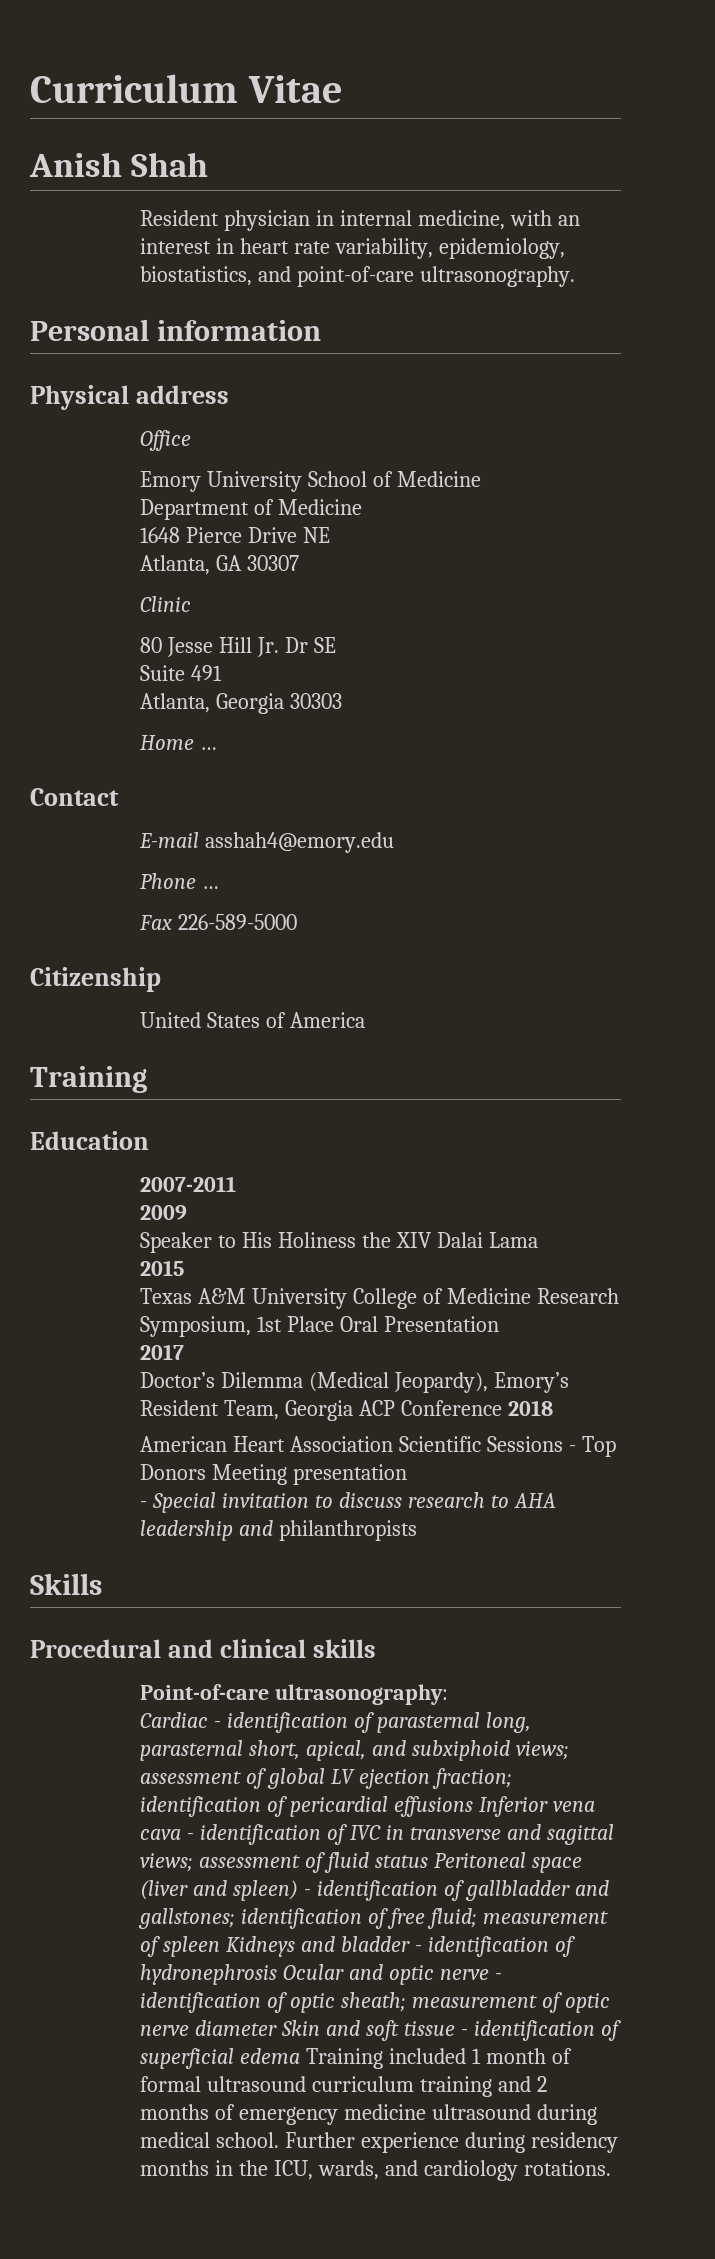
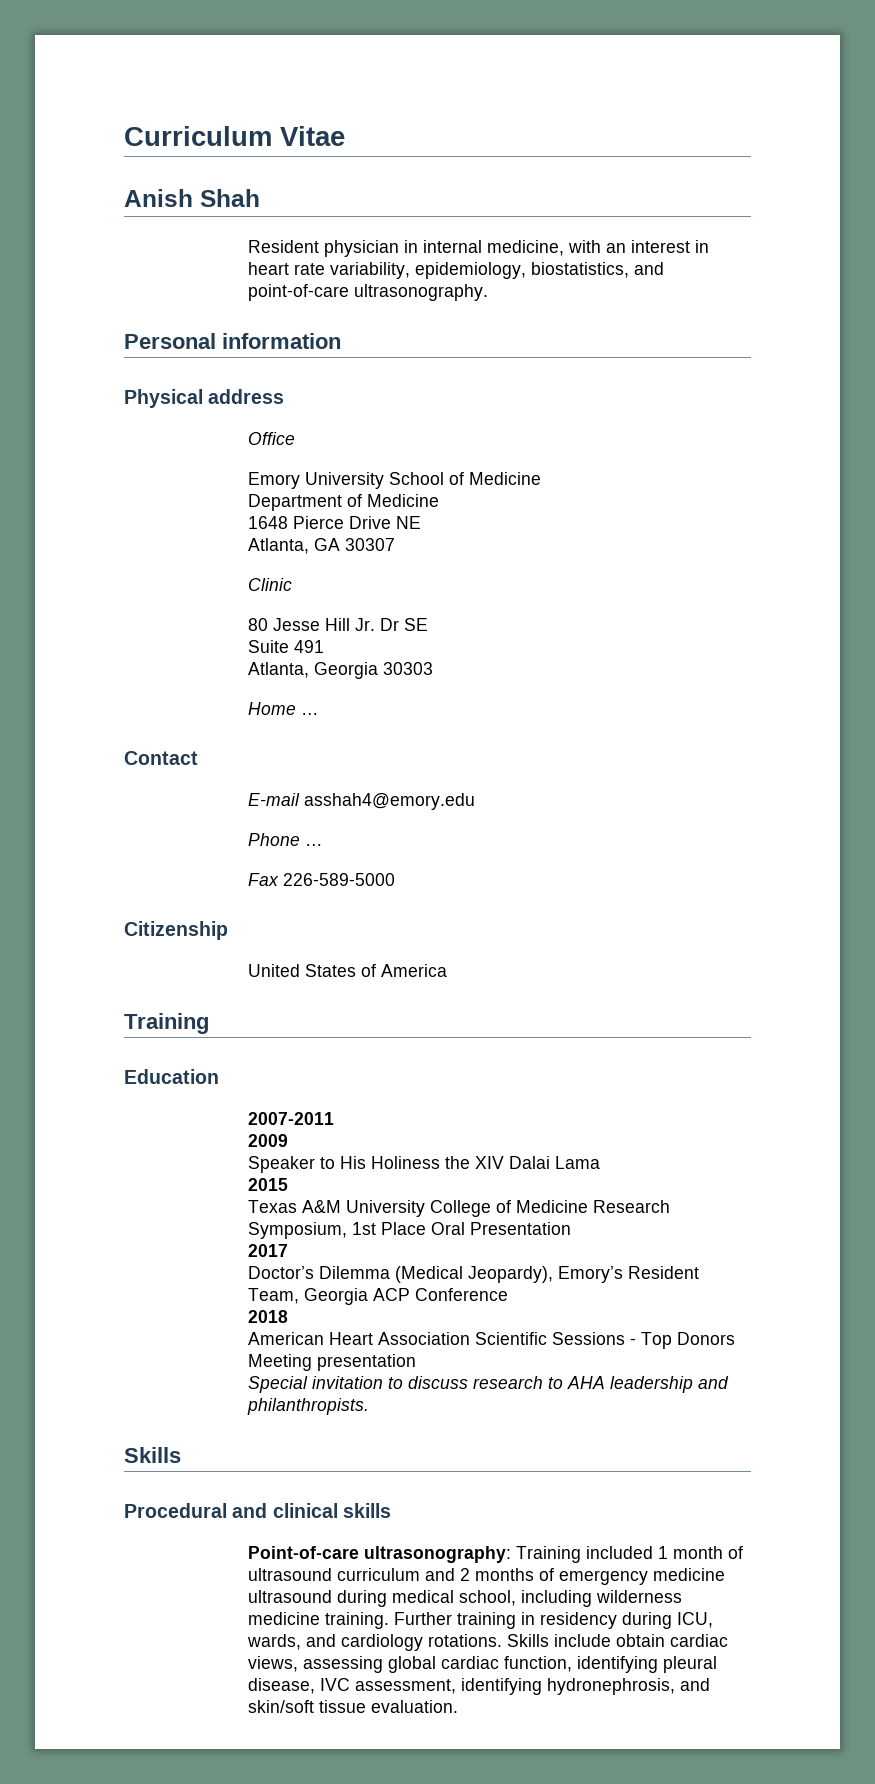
- Doctor’s Dilemma (Medical Jeopardy), Emory’s Resident Team, Georgia ACP Conference 2018
+ Doctor’s Dilemma (Medical Jeopardy), Emory’s Resident Team, Georgia ACP Conference
+ 2018
- - Special invitation to discuss research to AHA leadership and philanthropists
+ Special invitation to discuss research to AHA leadership and philanthropists.
- Point-of-care ultrasonography:
- Cardiac - identification of parasternal long, parasternal short, apical, and subxiphoid views; assessment of global LV ejection fraction; identification of pericardial effusions Inferior vena cava - identification of IVC in transverse and sagittal views; assessment of fluid status Peritoneal space (liver and spleen) - identification of gallbladder and gallstones; identification of free fluid; measurement of spleen Kidneys and bladder - identification of hydronephrosis Ocular and optic nerve - identification of optic sheath; measurement of optic nerve diameter Skin and soft tissue - identification of superficial edema Training included 1 month of formal ultrasound curriculum training and 2 months of emergency medicine ultrasound during medical school. Further experience during residency months in the ICU, wards, and cardiology rotations.
+ Point-of-care ultrasonography: Training included 1 month of ultrasound curriculum and 2 months of emergency medicine ultrasound during medical school, including wilderness medicine training. Further training in residency during ICU, wards, and cardiology rotations.
+ Skills include obtain cardiac views, assessing global cardiac function, identifying pleural disease, IVC assessment, identifying hydronephrosis, and skin/soft tissue evaluation.

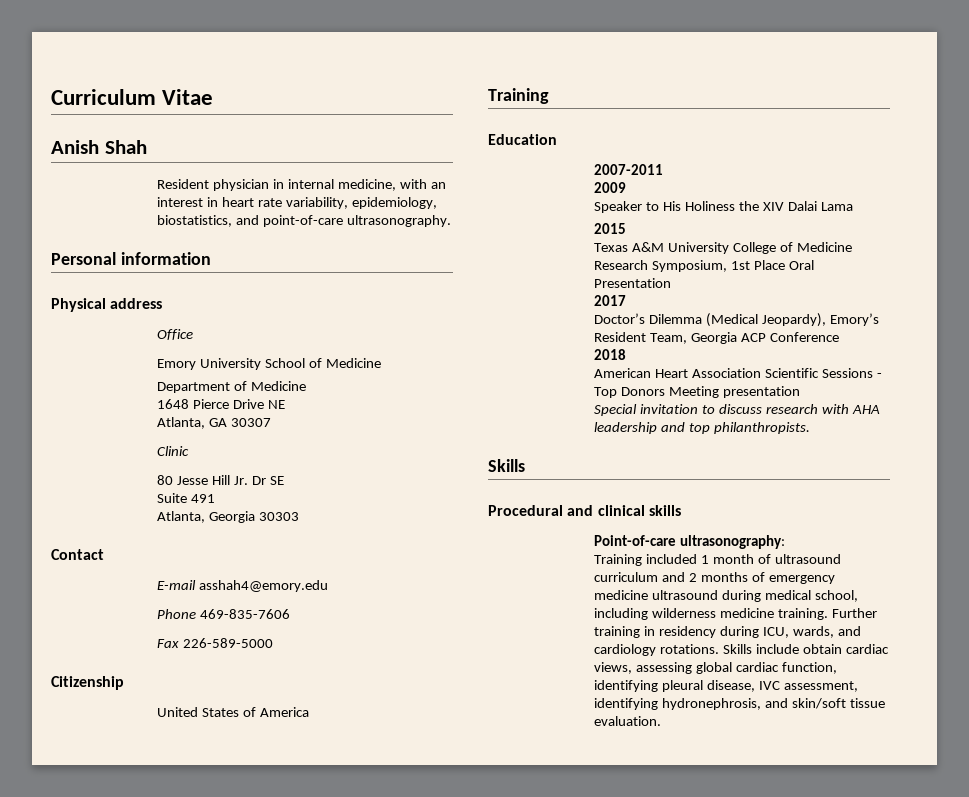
- Home …
- Phone …
+ Phone 469-835-7606
- Special invitation to discuss research to AHA leadership and philanthropists.
+ Special invitation to discuss research with AHA leadership and top philanthropists.
- Point-of-care ultrasonography: Training included 1 month of ultrasound curriculum and 2 months of emergency medicine ultrasound during medical school, including wilderness medicine training.
+ Point-of-care ultrasonography:
+ Training included 1 month of ultrasound curriculum and 2 months of emergency medicine ultrasound during medical school, including wilderness medicine training.

